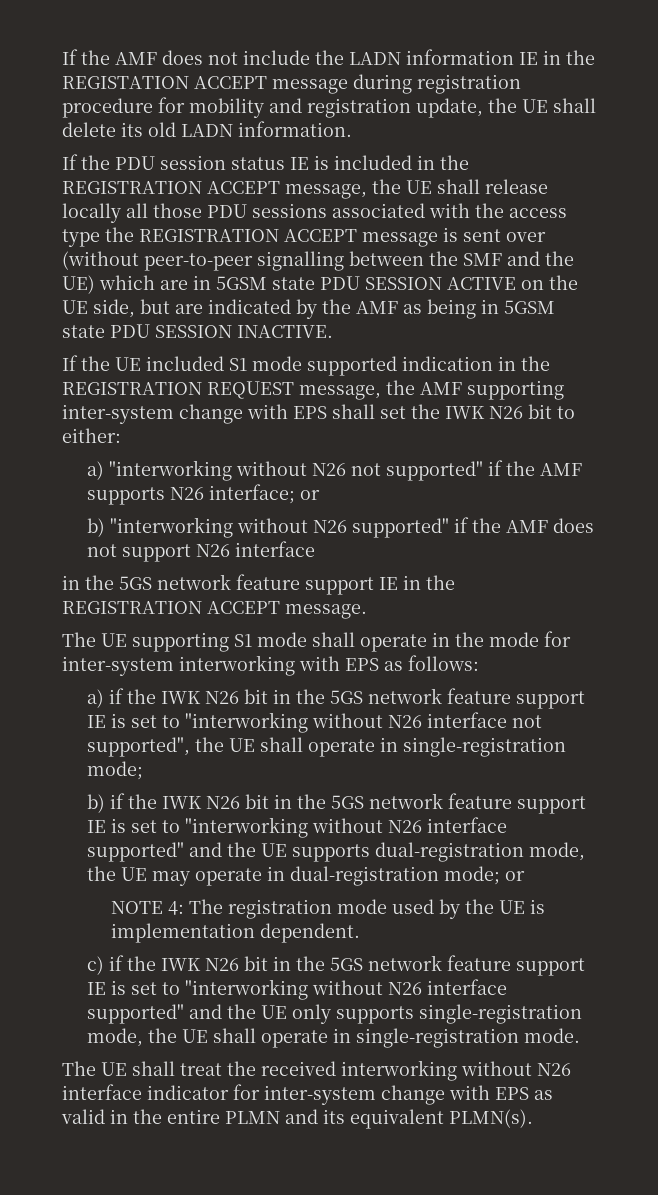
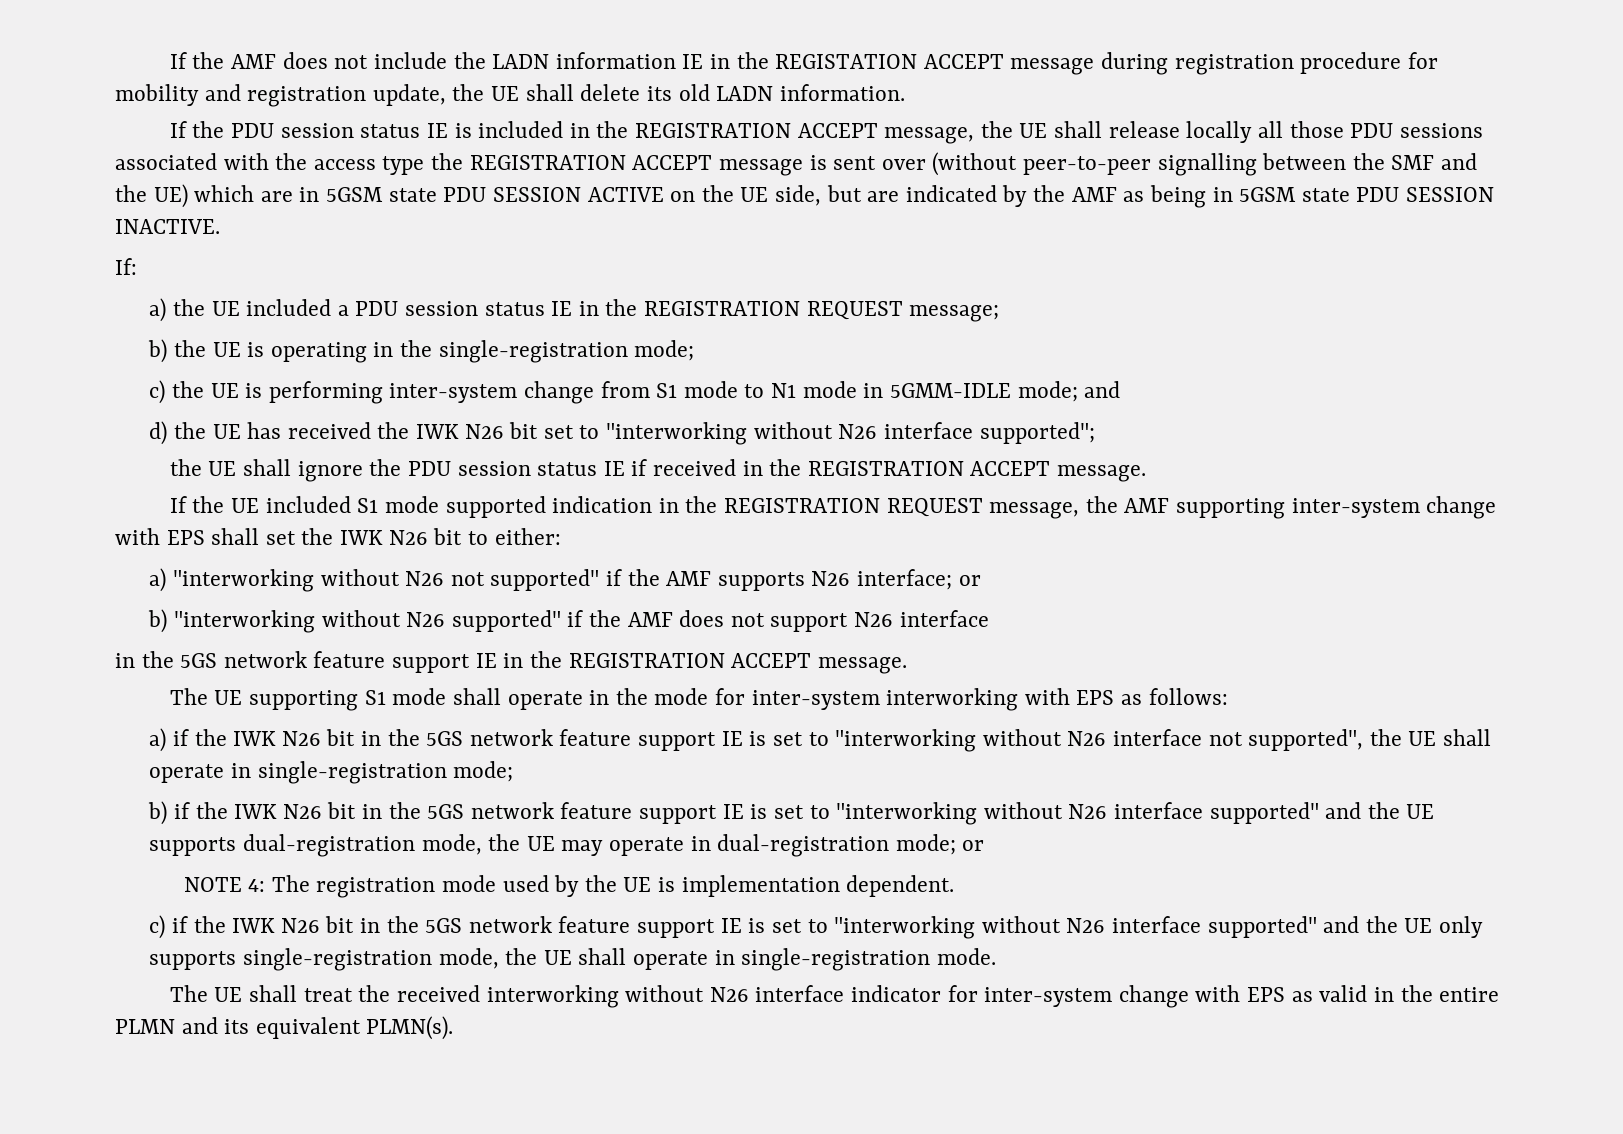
+ If:
+ a) the UE included a PDU session status IE in the REGISTRATION REQUEST message;
+ b) the UE is operating in the single-registration mode;
+ c) the UE is performing inter-system change from S1 mode to N1 mode in 5GMM-IDLE mode; and
+ d) the UE has received the IWK N26 bit set to "interworking without N26 interface supported";
+ the UE shall ignore the PDU session status IE if received in the REGISTRATION ACCEPT message.

